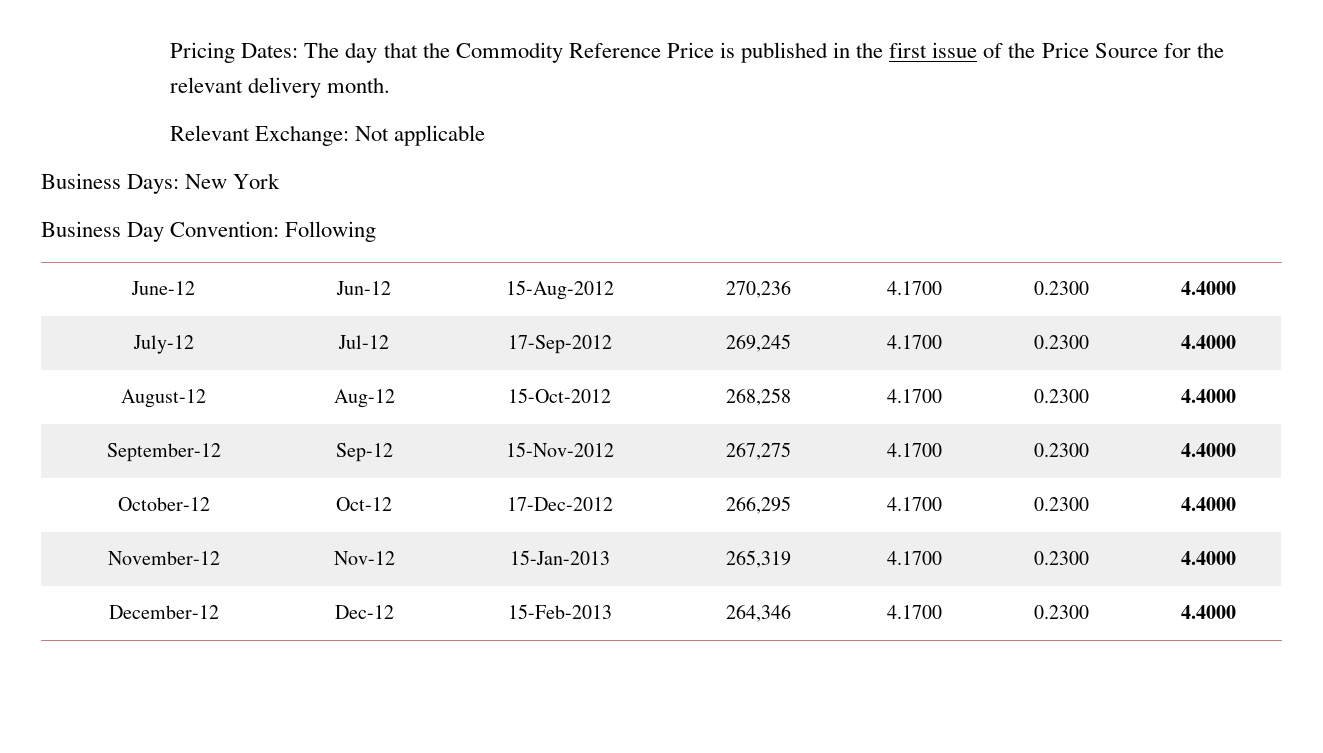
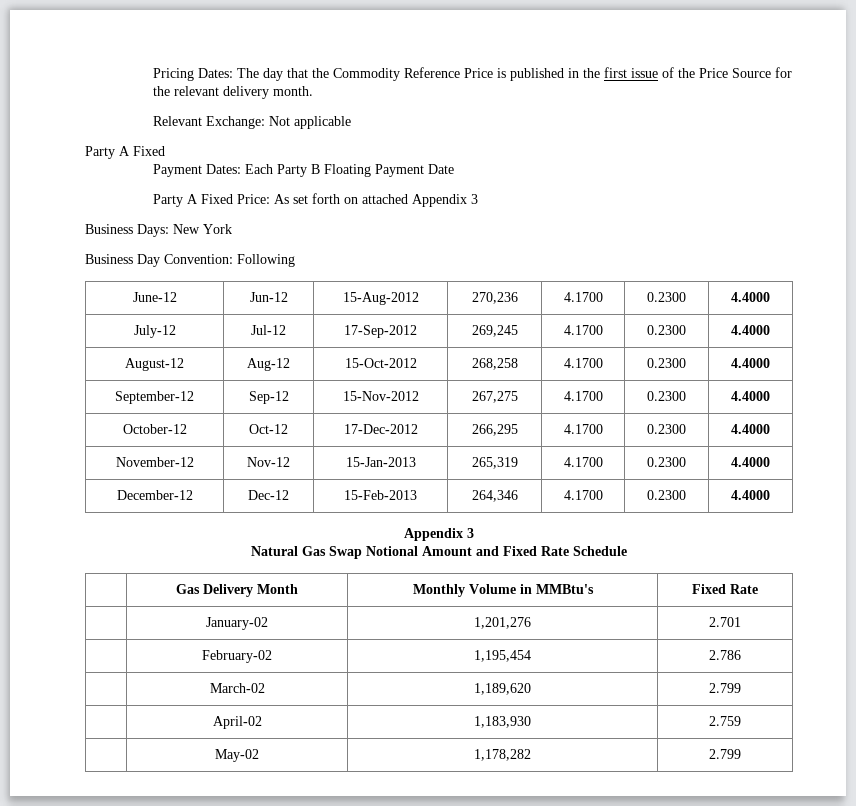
  Relevant Exchange: Not applicable
+ Party A Fixed
+ Payment Dates: Each Party B Floating Payment Date
+ Party A Fixed Price: As set forth on attached Appendix 3
  December-12 | Dec-12 | 15-Feb-2013 | 264,346 | 4.1700 | 0.2300 | 4.4000
+ Appendix 3
+ Natural Gas Swap Notional Amount and Fixed Rate Schedule
+ | Gas Delivery Month | Monthly Volume in MMBtu's | Fixed Rate
+ | January-02 | 1,201,276 | 2.701
+ | February-02 | 1,195,454 | 2.786
+ | March-02 | 1,189,620 | 2.799
+ | April-02 | 1,183,930 | 2.759
+ | May-02 | 1,178,282 | 2.799

